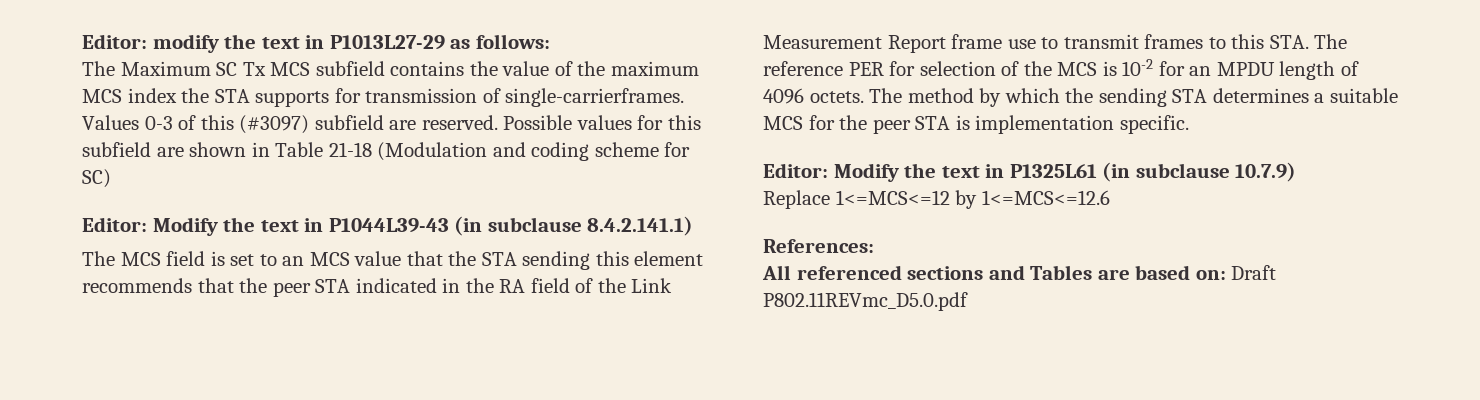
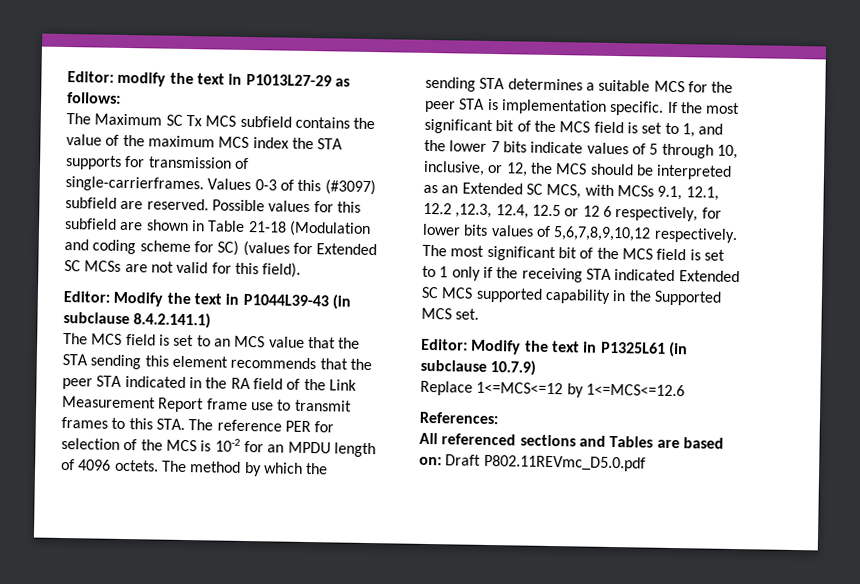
- Possible values for this subfield are shown in Table 21-18 (Modulation and coding scheme for SC)
+ Possible values for this subfield are shown in Table 21-18 (Modulation and coding scheme for SC) (values for Extended SC MCSs are not valid for this field).
+ If the most significant bit of the MCS field is set to 1, and the lower 7 bits indicate values of 5 through 10, inclusive, or 12, the MCS should be interpreted as an Extended SC MCS, with MCSs 9.1, 12.1, 12.2 ,12.3, 12.4, 12.5 or 12 6 respectively, for lower bits values of 5,6,7,8,9,10,12 respectively. The most significant bit of the MCS field is set to 1 only if the receiving STA indicated Extended SC MCS supported capability in the Supported MCS set.

